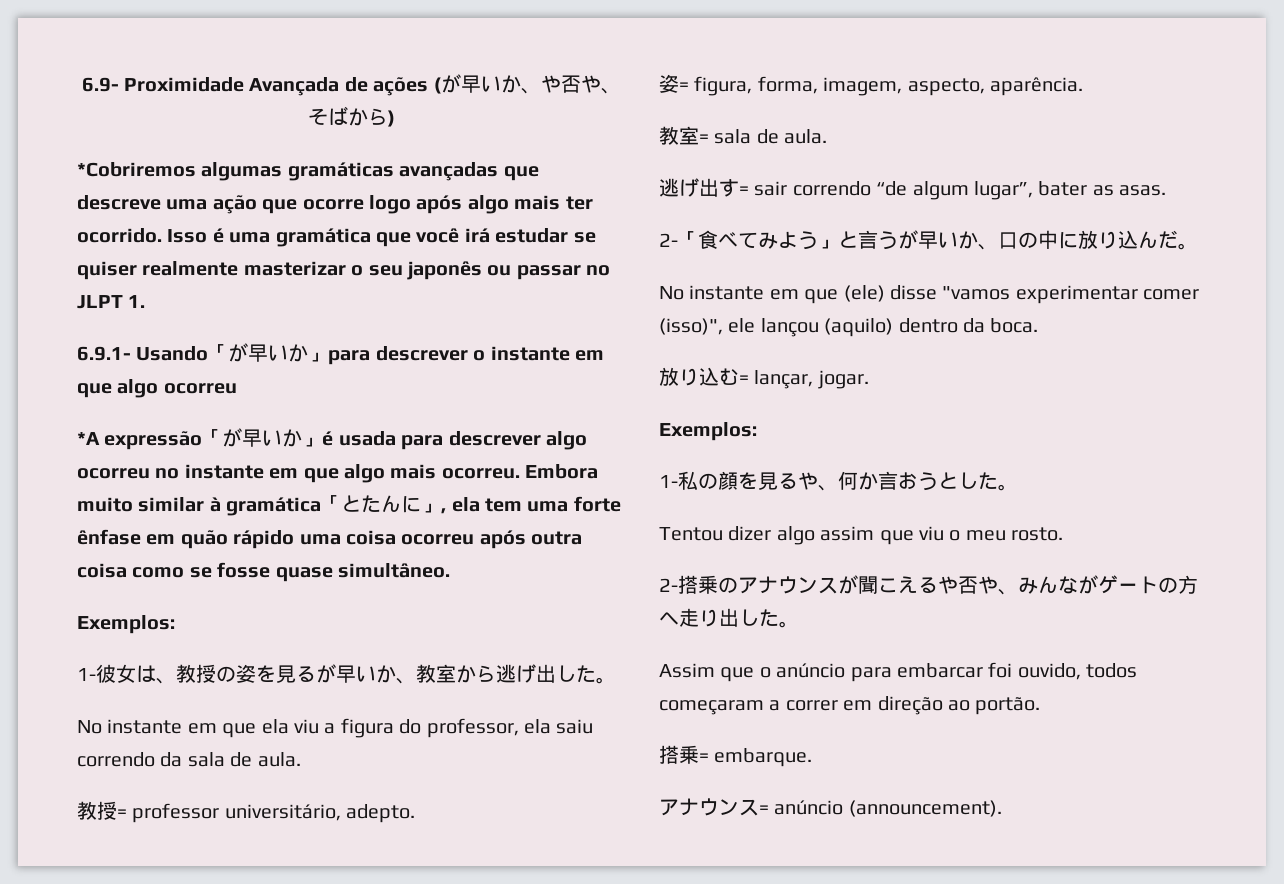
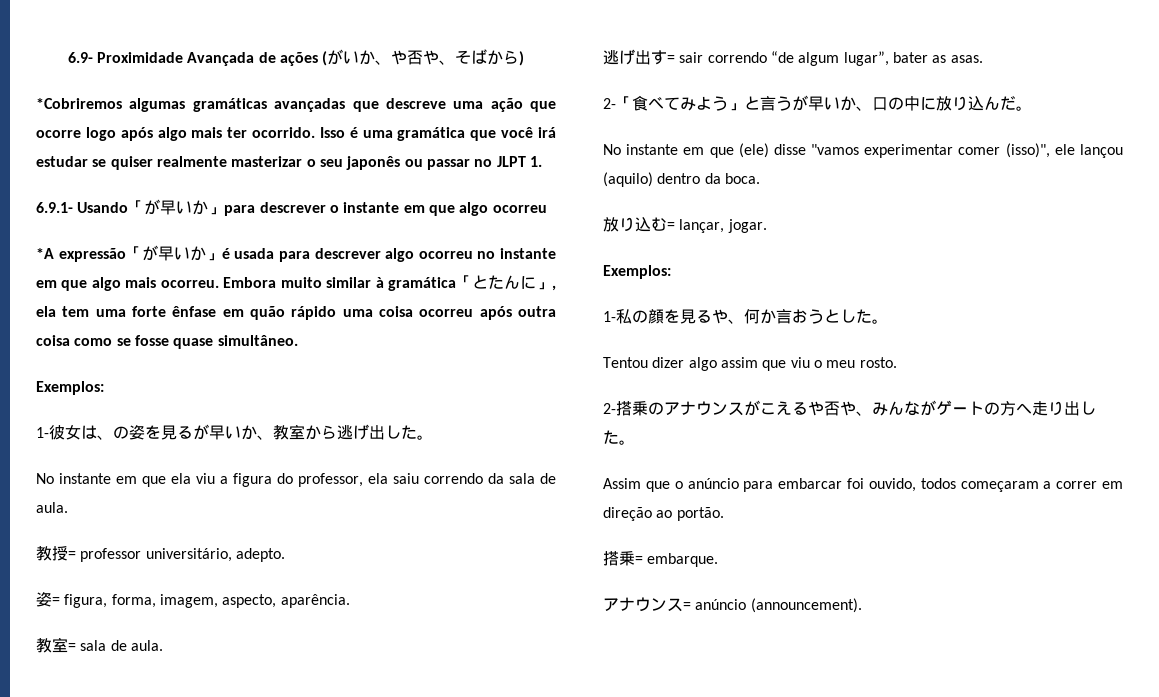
- 6.9- Proximidade Avançada de ações (が早いか、や否や、そばから)
+ 6.9- Proximidade Avançada de ações (がいか、や否や、そばから)
- 1-彼女は、教授の姿を見るが早いか、教室から逃げ出した。
+ 1-彼女は、の姿を見るが早いか、教室から逃げ出した。
- 2-搭乗のアナウンスが聞こえるや否や、みんながゲートの方へ走り出した。
+ 2-搭乗のアナウンスがこえるや否や、みんながゲートの方へ走り出した。

